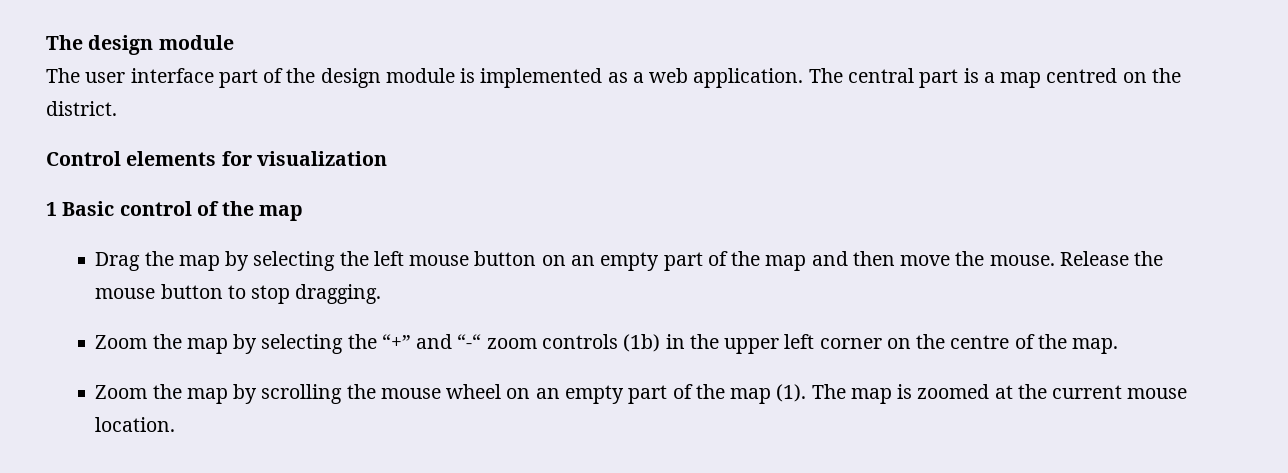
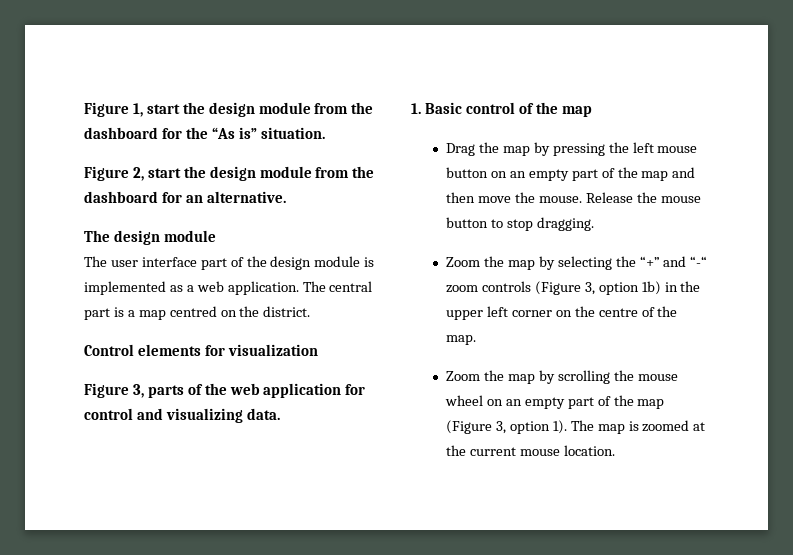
+ Figure 1, start the design module from the dashboard for the “As is” situation.
+ Figure 2, start the design module from the dashboard for an alternative.
- 1 Basic control of the map
+ Figure 3, parts of the web application for control and visualizing data.
+ 1. Basic control of the map
- Drag the map by selecting the left mouse button on an empty part of the map and then move the mouse.
+ Drag the map by pressing the left mouse button on an empty part of the map and then move the mouse.
- Zoom the map by selecting the “+” and “-“ zoom controls (1b) in the upper left corner on the centre of the map.
+ Zoom the map by selecting the “+” and “-“ zoom controls (Figure 3, option 1b) in the upper left corner on the centre of the map.
- Zoom the map by scrolling the mouse wheel on an empty part of the map (1).
+ Zoom the map by scrolling the mouse wheel on an empty part of the map (Figure 3, option 1).

